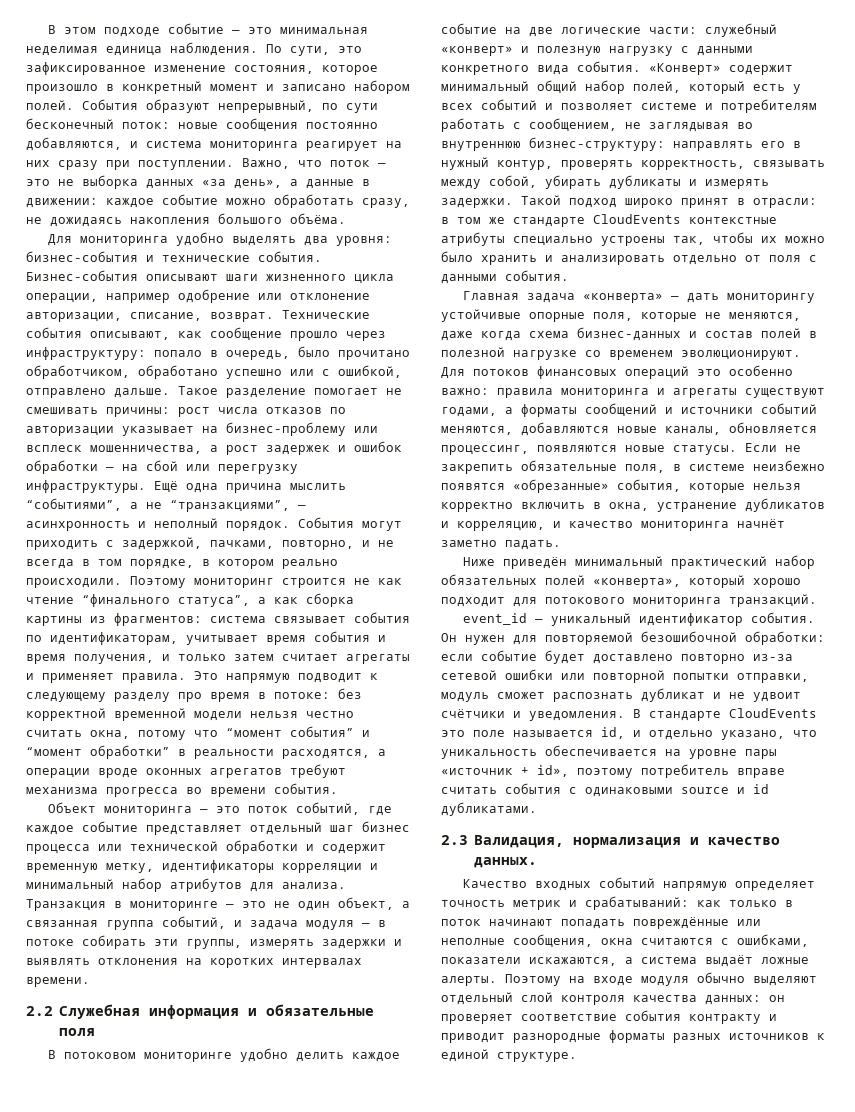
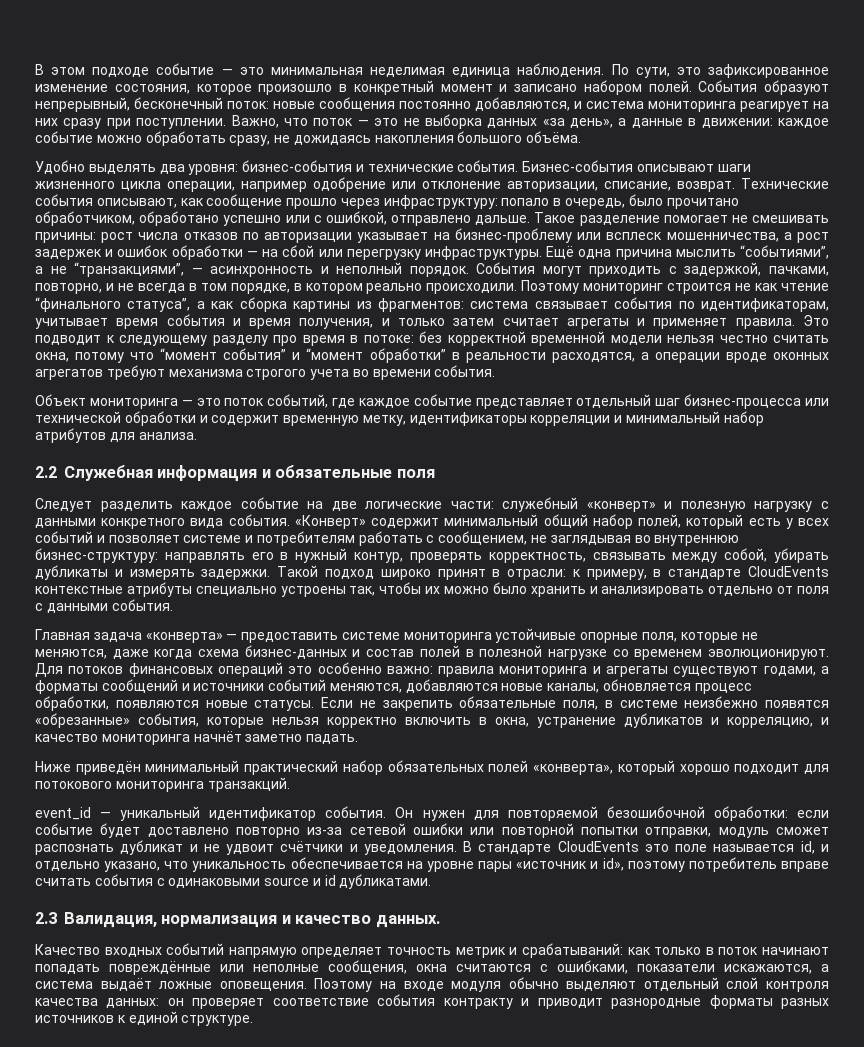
- События образуют непрерывный, по сути бесконечный поток: новые сообщения постоянно добавляются, и система мониторинга реагирует на них сразу при поступлении.
+ События образуют непрерывный, бесконечный поток: новые сообщения постоянно добавляются, и система мониторинга реагирует на них сразу при поступлении.
- Для мониторинга удобно выделять два уровня: бизнес-события и технические события.
+ Удобно выделять два уровня: бизнес-события и технические события.
- Это напрямую подводит к следующему разделу про время в потоке: без корректной временной модели нельзя честно считать окна, потому что “момент события” и “момент обработки” в реальности расходятся, а операции вроде оконных агрегатов требуют механизма прогресса во времени события.
+ Это подводит к следующему разделу про время в потоке: без корректной временной модели нельзя честно считать окна, потому что “момент события” и “момент обработки” в реальности расходятся, а операции вроде оконных агрегатов требуют механизма строгого учета во времени события.
- Объект мониторинга — это поток событий, где каждое событие представляет отдельный шаг бизнес процесса или технической обработки и содержит временную метку, идентификаторы корреляции и минимальный набор атрибутов для анализа. Транзакция в мониторинге — это не один объект, а связанная группа событий, и задача модуля — в потоке собирать эти группы, измерять задержки и выявлять отклонения на коротких интервалах времени.
+ Объект мониторинга — это поток событий, где каждое событие представляет отдельный шаг бизнес-процесса или технической обработки и содержит временную метку, идентификаторы корреляции и минимальный набор атрибутов для анализа.
- В потоковом мониторинге удобно делить каждое событие на две логические части: служебный «конверт» и полезную нагрузку с данными конкретного вида события.
+ Следует разделить каждое событие на две логические части: служебный «конверт» и полезную нагрузку с данными конкретного вида события.
- Такой подход широко принят в отрасли: в том же стандарте CloudEvents контекстные атрибуты специально устроены так, чтобы их можно было хранить и анализировать отдельно от поля с данными события.
+ Такой подход широко принят в отрасли: к примеру, в стандарте CloudEvents контекстные атрибуты специально устроены так, чтобы их можно было хранить и анализировать отдельно от поля с данными события.
- Главная задача «конверта» — дать мониторингу устойчивые опорные поля, которые не меняются, даже когда схема бизнес-данных и состав полей в полезной нагрузке со временем эволюционируют.
+ Главная задача «конверта» — предоставить системе мониторинга устойчивые опорные поля, которые не меняются, даже когда схема бизнес-данных и состав полей в полезной нагрузке со временем эволюционируют.
- Для потоков финансовых операций это особенно важно: правила мониторинга и агрегаты существуют годами, а форматы сообщений и источники событий меняются, добавляются новые каналы, обновляется процессинг, появляются новые статусы.
+ Для потоков финансовых операций это особенно важно: правила мониторинга и агрегаты существуют годами, а форматы сообщений и источники событий меняются, добавляются новые каналы, обновляется процесс обработки, появляются новые статусы.
- В стандарте CloudEvents это поле называется id, и отдельно указано, что уникальность обеспечивается на уровне пары «источник + id», поэтому потребитель вправе считать события с одинаковыми source и id дубликатами.
+ В стандарте CloudEvents это поле называется id, и отдельно указано, что уникальность обеспечивается на уровне пары «источник и id», поэтому потребитель вправе считать события с одинаковыми source и id дубликатами.
- Качество входных событий напрямую определяет точность метрик и срабатываний: как только в поток начинают попадать повреждённые или неполные сообщения, окна считаются с ошибками, показатели искажаются, а система выдаёт ложные алерты.
+ Качество входных событий напрямую определяет точность метрик и срабатываний: как только в поток начинают попадать повреждённые или неполные сообщения, окна считаются с ошибками, показатели искажаются, а система выдаёт ложные оповещения.

